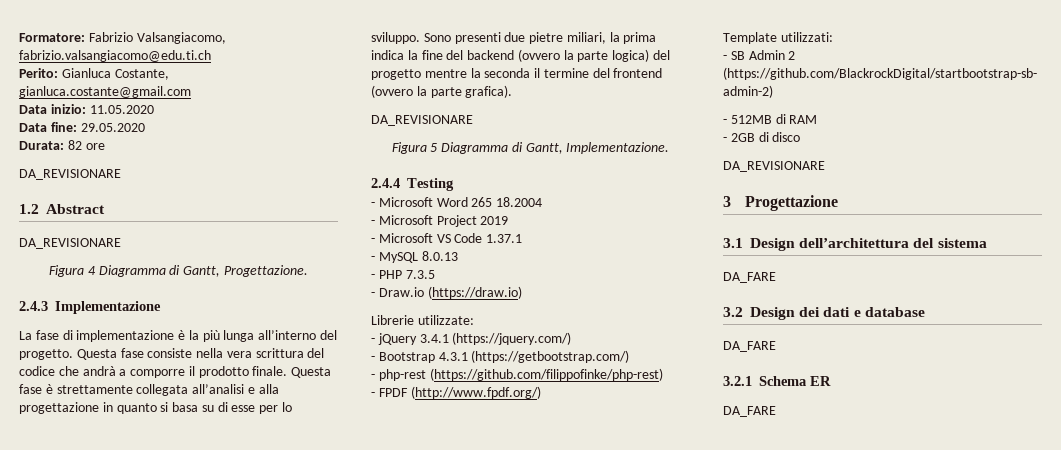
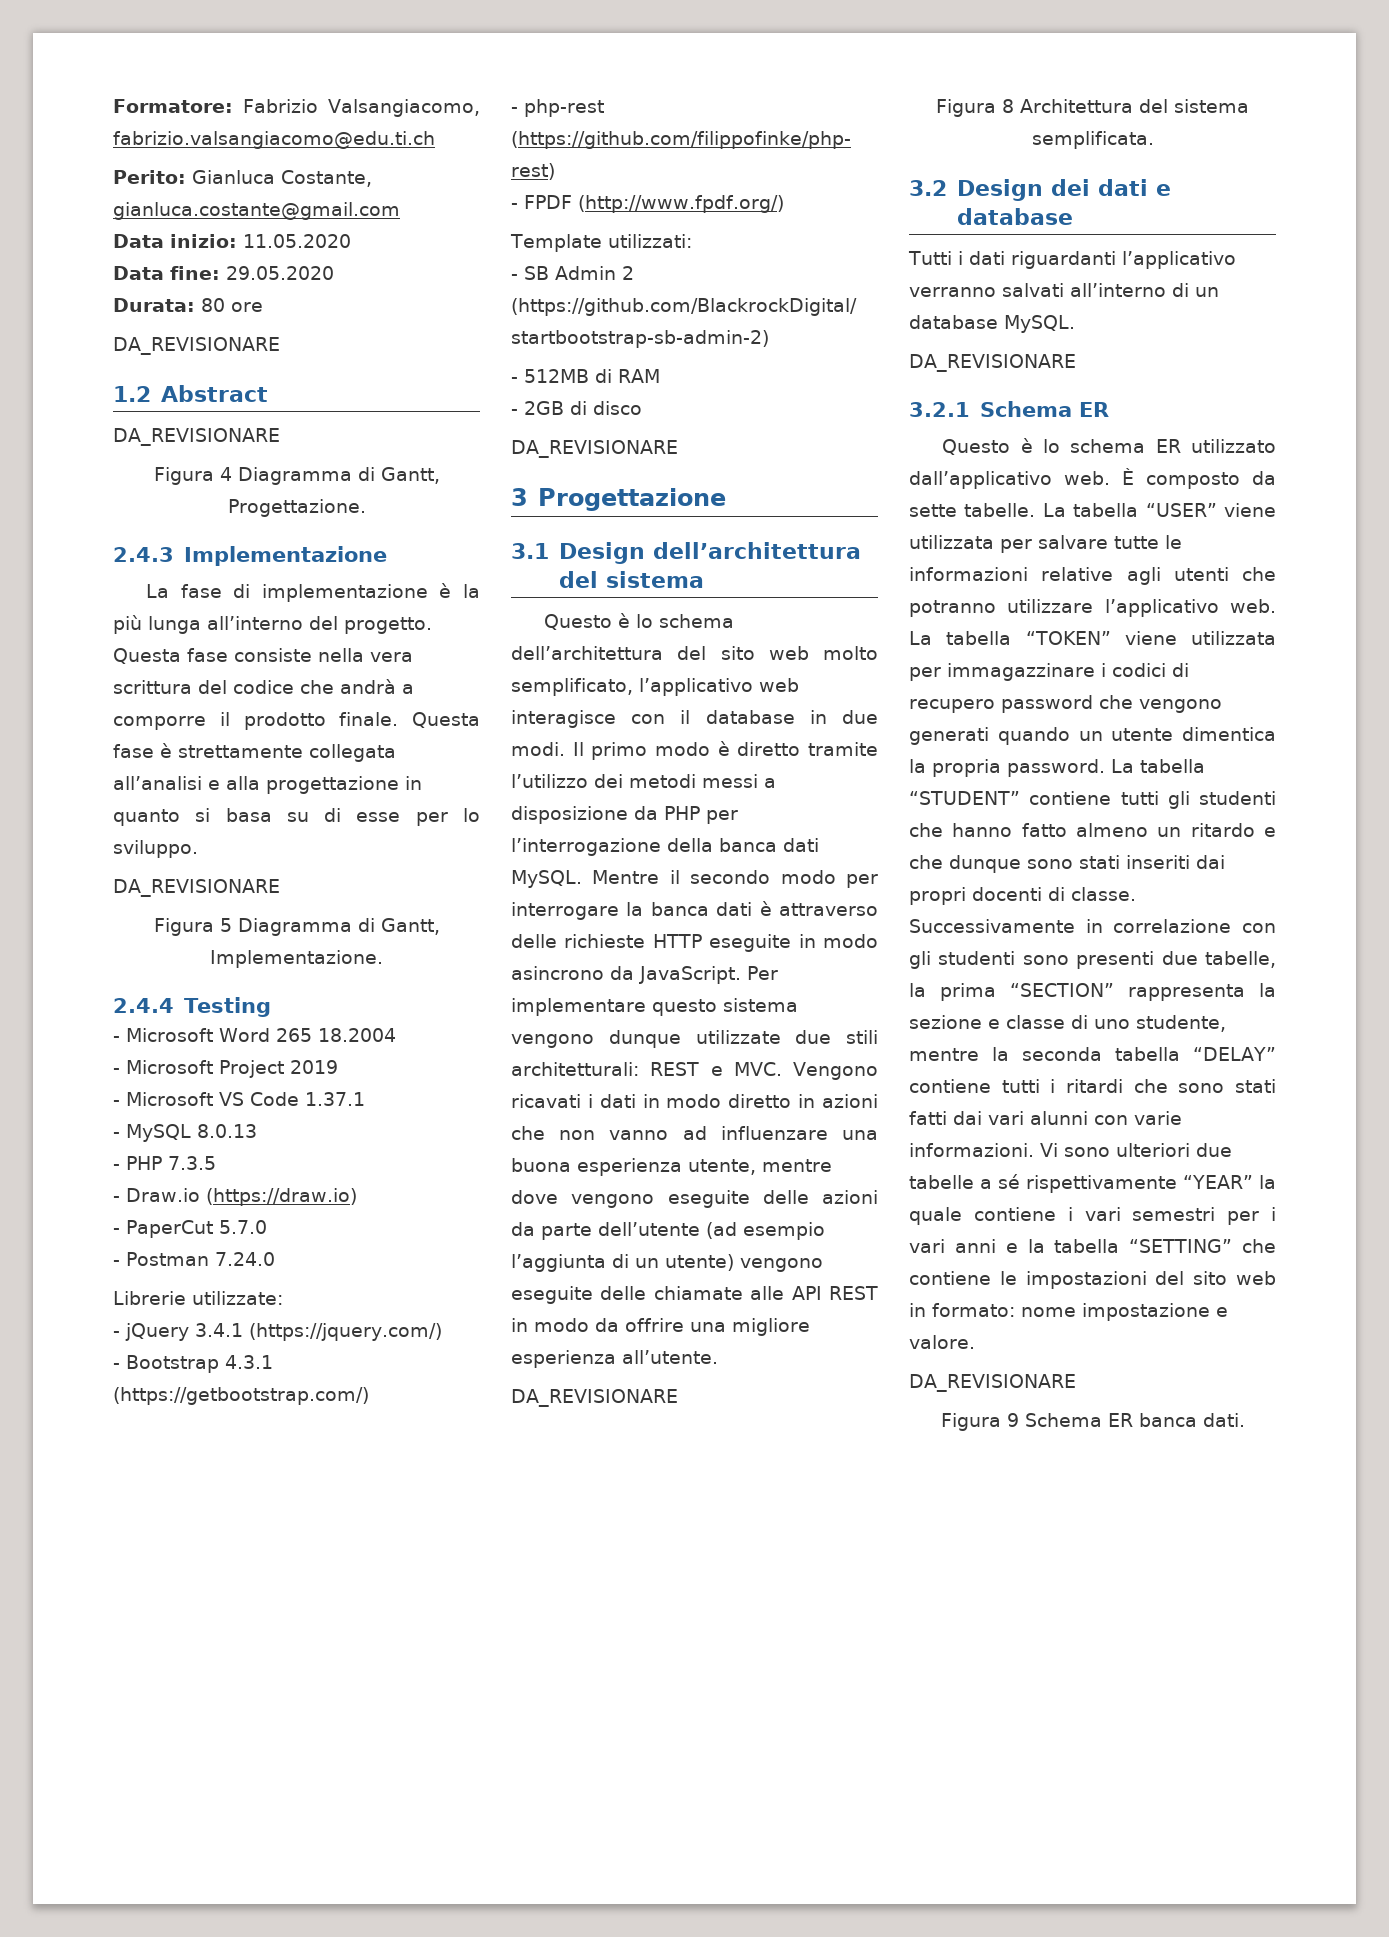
- Durata: 82 ore
+ Durata: 80 ore
- Sono presenti due pietre miliari, la prima indica la fine del backend (ovvero la parte logica) del progetto mentre la seconda il termine del frontend (ovvero la parte grafica).
+ - PaperCut 5.7.0
+ - Postman 7.24.0
  3.1 Design dell’architettura del sistema
- DA_FARE
+ Questo è lo schema dell’architettura del sito web molto semplificato, l’applicativo web interagisce con il database in due modi. Il primo modo è diretto tramite l’utilizzo dei metodi messi a disposizione da PHP per l’interrogazione della banca dati MySQL. Mentre il secondo modo per interrogare la banca dati è attraverso delle richieste HTTP eseguite in modo asincrono da JavaScript. Per implementare questo sistema vengono dunque utilizzate due stili architetturali: REST e MVC. Vengono ricavati i dati in modo diretto in azioni che non vanno ad influenzare una buona esperienza utente, mentre dove vengono eseguite delle azioni da parte dell’utente (ad esempio l’aggiunta di un utente) vengono eseguite delle chiamate alle API REST in modo da offrire una migliore esperienza all’utente.
+ DA_REVISIONARE
+ Figura 8 Architettura del sistema semplificata.
  3.2 Design dei dati e database
- DA_FARE
+ Tutti i dati riguardanti l’applicativo verranno salvati all’interno di un database MySQL.
+ DA_REVISIONARE
  3.2.1 Schema ER
- DA_FARE
+ Questo è lo schema ER utilizzato dall’applicativo web. È composto da sette tabelle. La tabella “USER” viene utilizzata per salvare tutte le informazioni relative agli utenti che potranno utilizzare l’applicativo web. La tabella “TOKEN” viene utilizzata per immagazzinare i codici di recupero password che vengono generati quando un utente dimentica la propria password. La tabella “STUDENT” contiene tutti gli studenti che hanno fatto almeno un ritardo e che dunque sono stati inseriti dai propri docenti di classe. Successivamente in correlazione con gli studenti sono presenti due tabelle, la prima “SECTION” rappresenta la sezione e classe di uno studente, mentre la seconda tabella “DELAY” contiene tutti i ritardi che sono stati fatti dai vari alunni con varie informazioni. Vi sono ulteriori due tabelle a sé rispettivamente “YEAR” la quale contiene i vari semestri per i vari anni e la tabella “SETTING” che contiene le impostazioni del sito web in formato: nome impostazione e valore.
+ DA_REVISIONARE
+ Figura 9 Schema ER banca dati.

